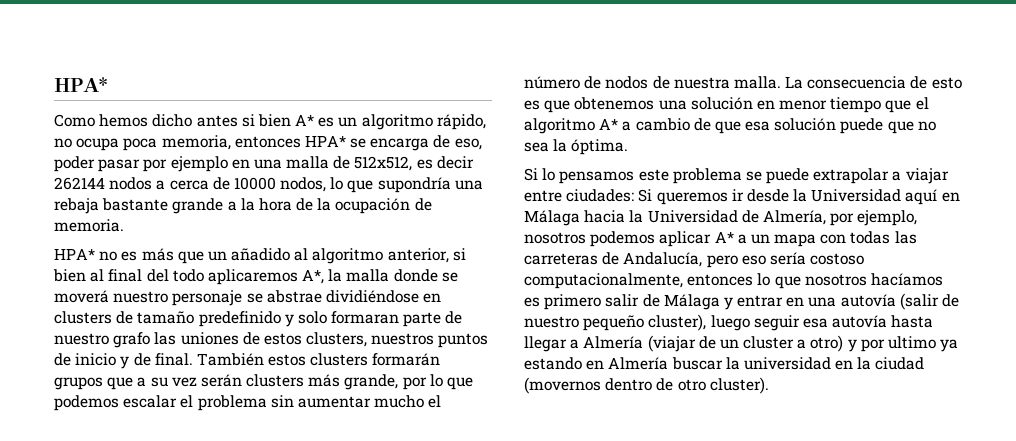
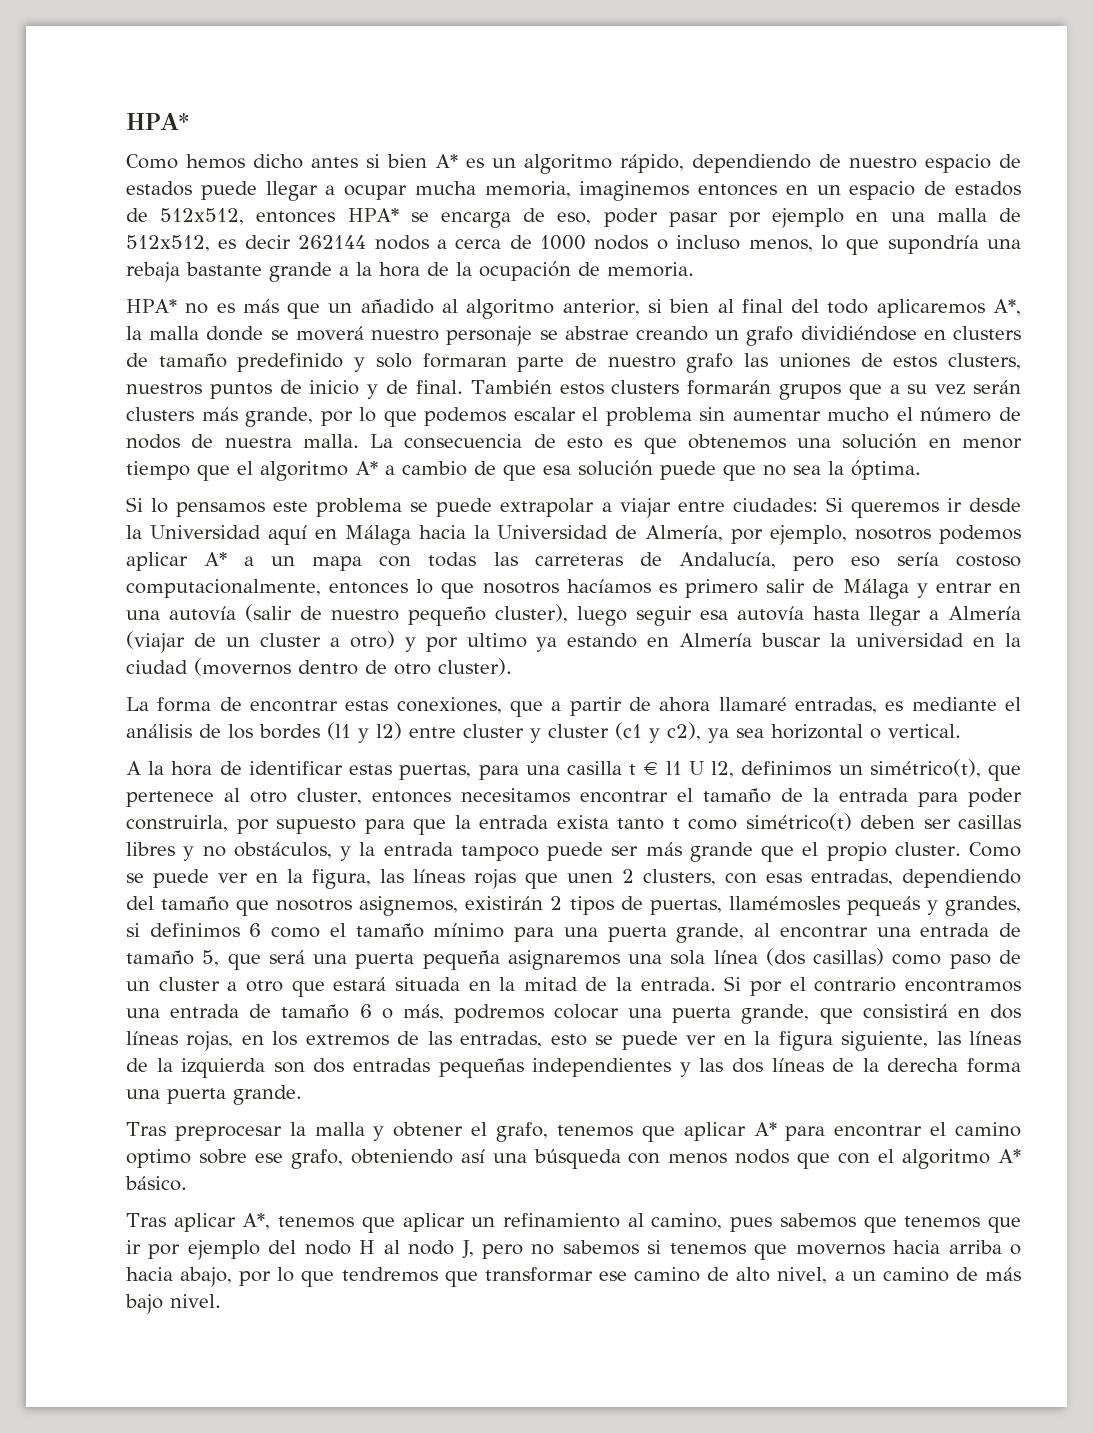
- Como hemos dicho antes si bien A* es un algoritmo rápido, no ocupa poca memoria, entonces HPA* se encarga de eso, poder pasar por ejemplo en una malla de 512x512, es decir 262144 nodos a cerca de 10000 nodos, lo que supondría una rebaja bastante grande a la hora de la ocupación de memoria.
+ Como hemos dicho antes si bien A* es un algoritmo rápido, dependiendo de nuestro espacio de estados puede llegar a ocupar mucha memoria, imaginemos entonces en un espacio de estados de 512x512, entonces HPA* se encarga de eso, poder pasar por ejemplo en una malla de 512x512, es decir 262144 nodos a cerca de 1000 nodos o incluso menos, lo que supondría una rebaja bastante grande a la hora de la ocupación de memoria.
- HPA* no es más que un añadido al algoritmo anterior, si bien al final del todo aplicaremos A*, la malla donde se moverá nuestro personaje se abstrae dividiéndose en clusters de tamaño predefinido y solo formaran parte de nuestro grafo las uniones de estos clusters, nuestros puntos de inicio y de final.
+ HPA* no es más que un añadido al algoritmo anterior, si bien al final del todo aplicaremos A*, la malla donde se moverá nuestro personaje se abstrae creando un grafo dividiéndose en clusters de tamaño predefinido y solo formaran parte de nuestro grafo las uniones de estos clusters, nuestros puntos de inicio y de final.
+ La forma de encontrar estas conexiones, que a partir de ahora llamaré entradas, es mediante el análisis de los bordes (l1 y l2) entre cluster y cluster (c1 y c2), ya sea horizontal o vertical.
+ A la hora de identificar estas puertas, para una casilla t € l1 U l2, definimos un simétrico(t), que pertenece al otro cluster, entonces necesitamos encontrar el tamaño de la entrada para poder construirla, por supuesto para que la entrada exista tanto t como simétrico(t) deben ser casillas libres y no obstáculos, y la entrada tampoco puede ser más grande que el propio cluster. Como se puede ver en la figura, las líneas rojas que unen 2 clusters, con esas entradas, dependiendo del tamaño que nosotros asignemos, existirán 2 tipos de puertas, llamémosles pequeás y grandes, si definimos 6 como el tamaño mínimo para una puerta grande, al encontrar una entrada de tamaño 5, que será una puerta pequeña asignaremos una sola línea (dos casillas) como paso de un cluster a otro que estará situada en la mitad de la entrada. Si por el contrario encontramos una entrada de tamaño 6 o más, podremos colocar una puerta grande, que consistirá en dos líneas rojas, en los extremos de las entradas, esto se puede ver en la figura siguiente, las líneas de la izquierda son dos entradas pequeñas independientes y las dos líneas de la derecha forma una puerta grande.
+ Tras preprocesar la malla y obtener el grafo, tenemos que aplicar A* para encontrar el camino optimo sobre ese grafo, obteniendo así una búsqueda con menos nodos que con el algoritmo A* básico.
+ Tras aplicar A*, tenemos que aplicar un refinamiento al camino, pues sabemos que tenemos que ir por ejemplo del nodo H al nodo J, pero no sabemos si tenemos que movernos hacia arriba o hacia abajo, por lo que tendremos que transformar ese camino de alto nivel, a un camino de más bajo nivel.

